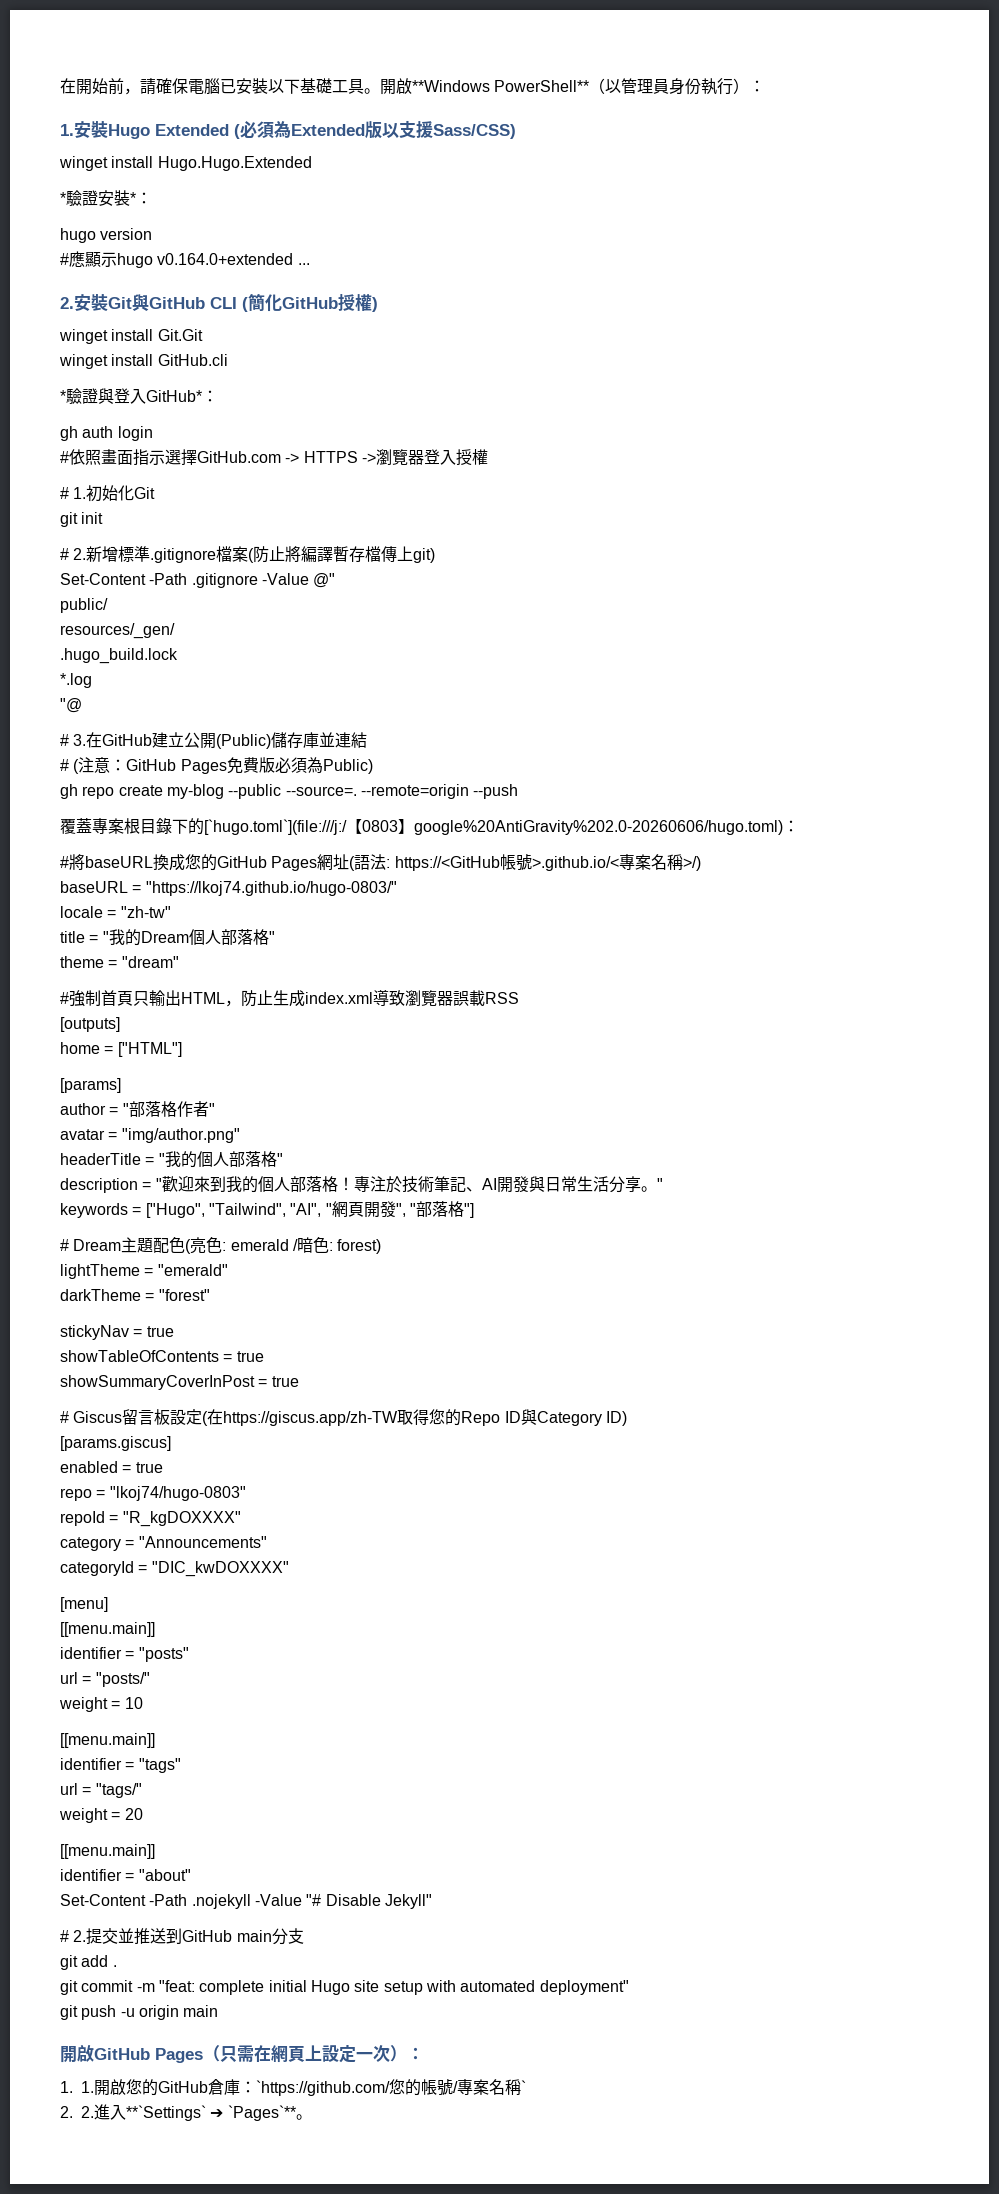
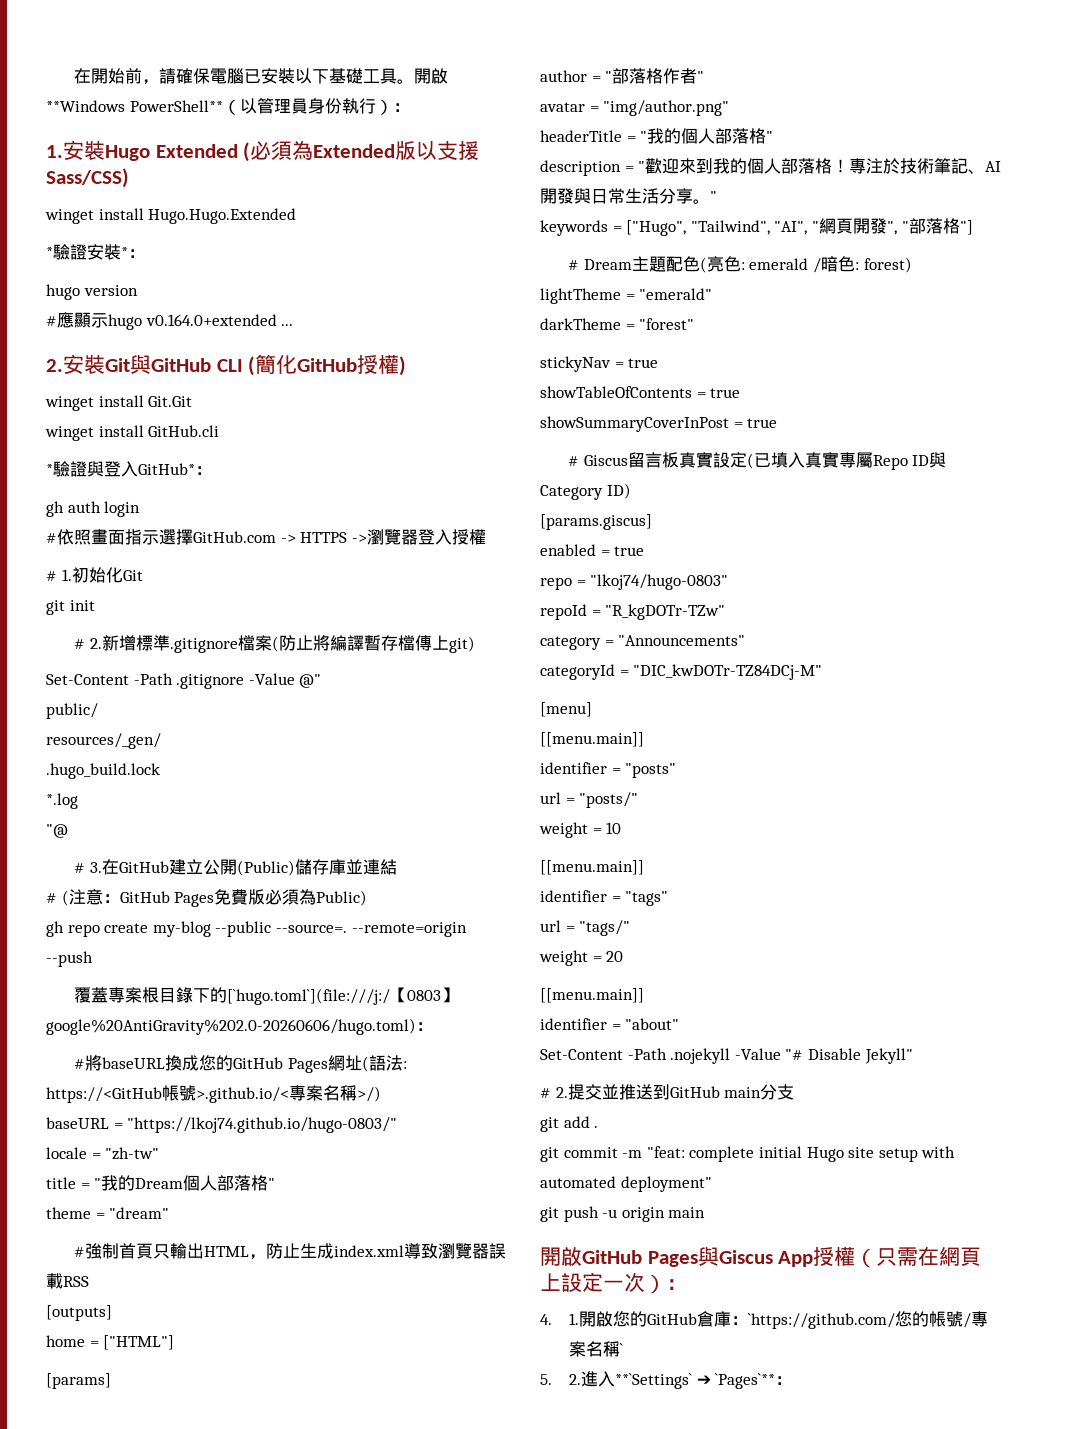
- # Giscus留言板設定(在https://giscus.app/zh-TW取得您的Repo ID與Category ID)
+ # Giscus留言板真實設定(已填入真實專屬Repo ID與Category ID)
- repoId = "R_kgDOXXXX"
+ repoId = "R_kgDOTr-TZw"
- categoryId = "DIC_kwDOXXXX"
+ categoryId = "DIC_kwDOTr-TZ84DCj-M"
- 開啟GitHub Pages（只需在網頁上設定一次）：
+ 開啟GitHub Pages與Giscus App授權（只需在網頁上設定一次）：
- 1. 1.開啟您的GitHub倉庫：`https://github.com/您的帳號/專案名稱`
+ 4. 1.開啟您的GitHub倉庫：`https://github.com/您的帳號/專案名稱`
- 2. 2.進入**`Settings` ➔ `Pages`**。
+ 5. 2.進入**`Settings` ➔ `Pages`**：

